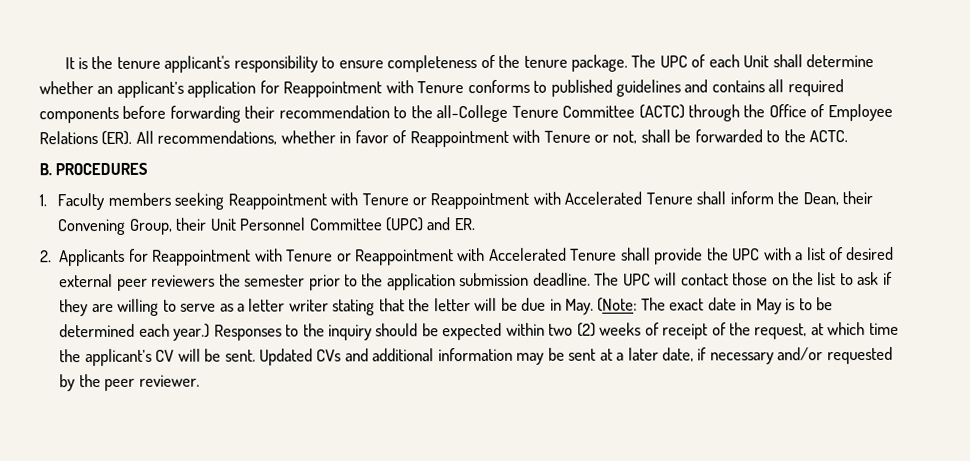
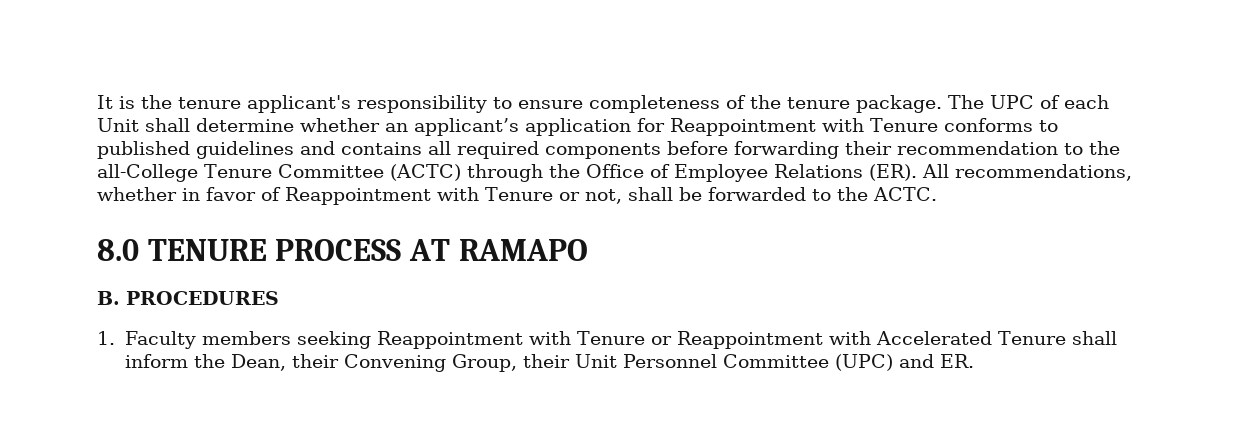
+ 8.0 TENURE PROCESS AT RAMAPO
- 2. Applicants for Reappointment with Tenure or Reappointment with Accelerated Tenure shall provide the UPC with a list of desired external peer reviewers the semester prior to the application submission deadline. The UPC will contact those on the list to ask if they are willing to serve as a letter writer stating that the letter will be due in May. (Note: The exact date in May is to be determined each year.) Responses to the inquiry should be expected within two (2) weeks of receipt of the request, at which time the applicant’s CV will be sent. Updated CVs and additional information may be sent at a later date, if necessary and/or requested by the peer reviewer.

